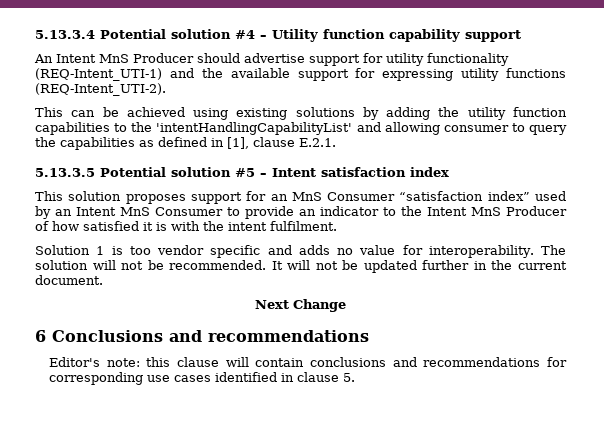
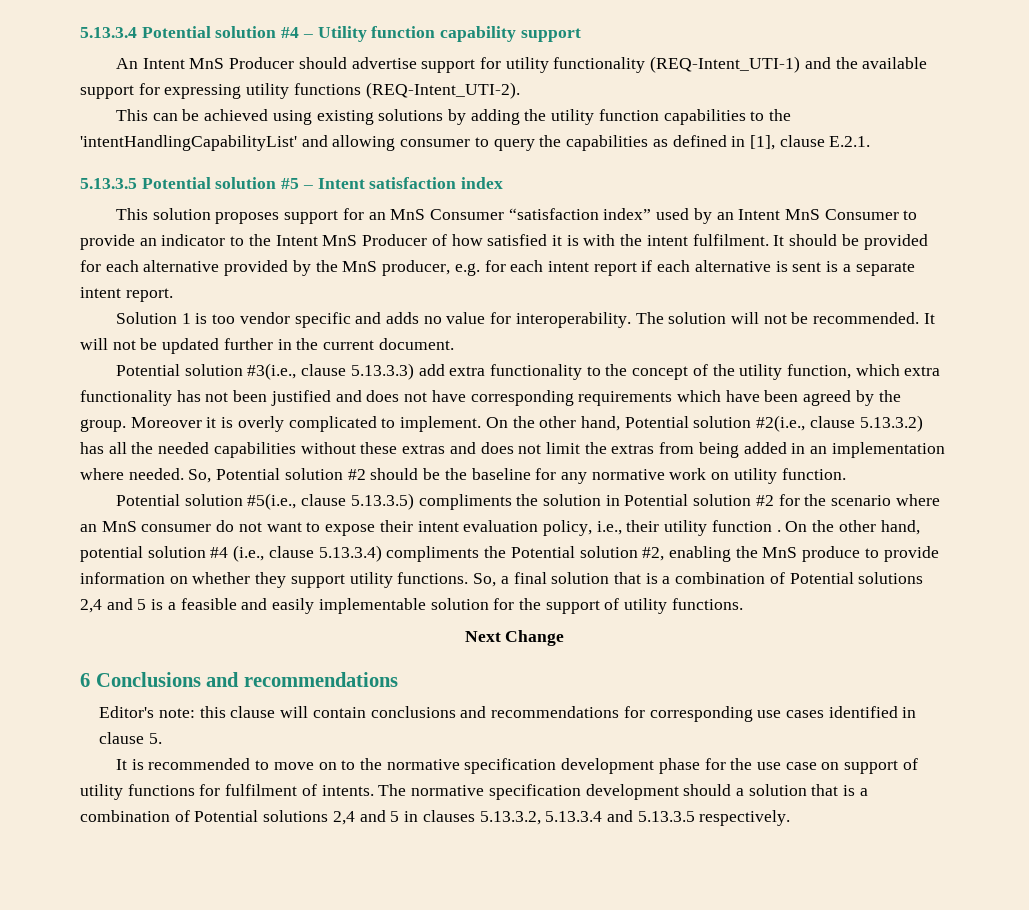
+ It should be provided for each alternative provided by the MnS producer, e.g. for each intent report if each alternative is sent is a separate intent report.
+ Potential solution #3(i.e., clause 5.13.3.3) add extra functionality to the concept of the utility function, which extra functionality has not been justified and does not have corresponding requirements which have been agreed by the group. Moreover it is overly complicated to implement. On the other hand, Potential solution #2(i.e., clause 5.13.3.2) has all the needed capabilities without these extras and does not limit the extras from being added in an implementation where needed. So, Potential solution #2 should be the baseline for any normative work on utility function.
+ Potential solution #5(i.e., clause 5.13.3.5) compliments the solution in Potential solution #2 for the scenario where an MnS consumer do not want to expose their intent evaluation policy, i.e., their utility function . On the other hand, potential solution #4 (i.e., clause 5.13.3.4) compliments the Potential solution #2, enabling the MnS produce to provide information on whether they support utility functions. So, a final solution that is a combination of Potential solutions 2,4 and 5 is a feasible and easily implementable solution for the support of utility functions.
+ It is recommended to move on to the normative specification development phase for the use case on support of utility functions for fulfilment of intents. The normative specification development should a solution that is a combination of Potential solutions 2,4 and 5 in clauses 5.13.3.2, 5.13.3.4 and 5.13.3.5 respectively.

